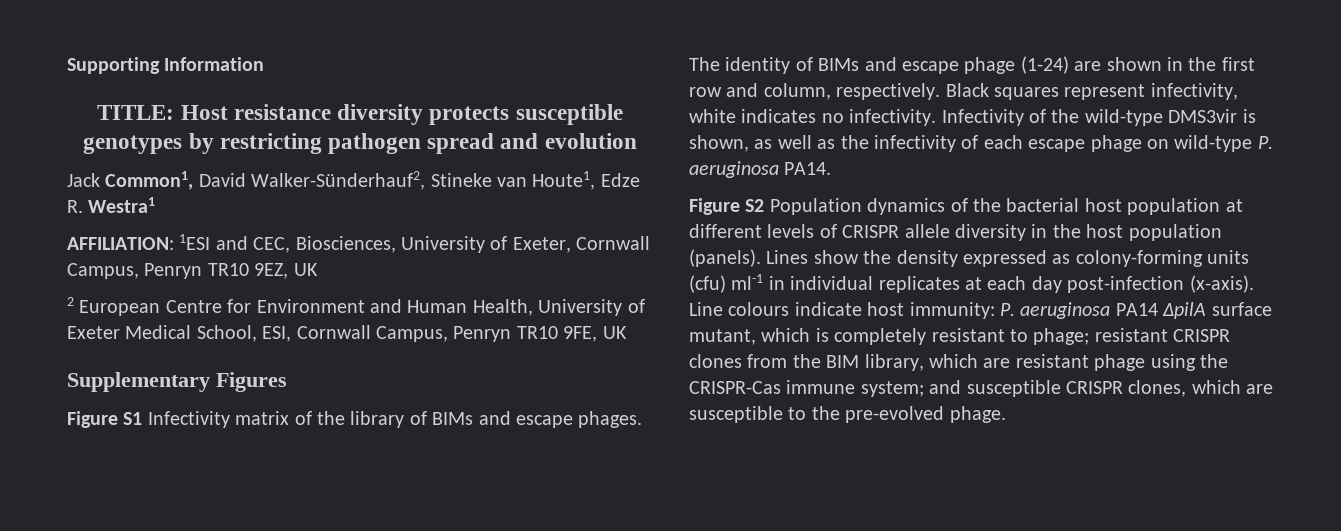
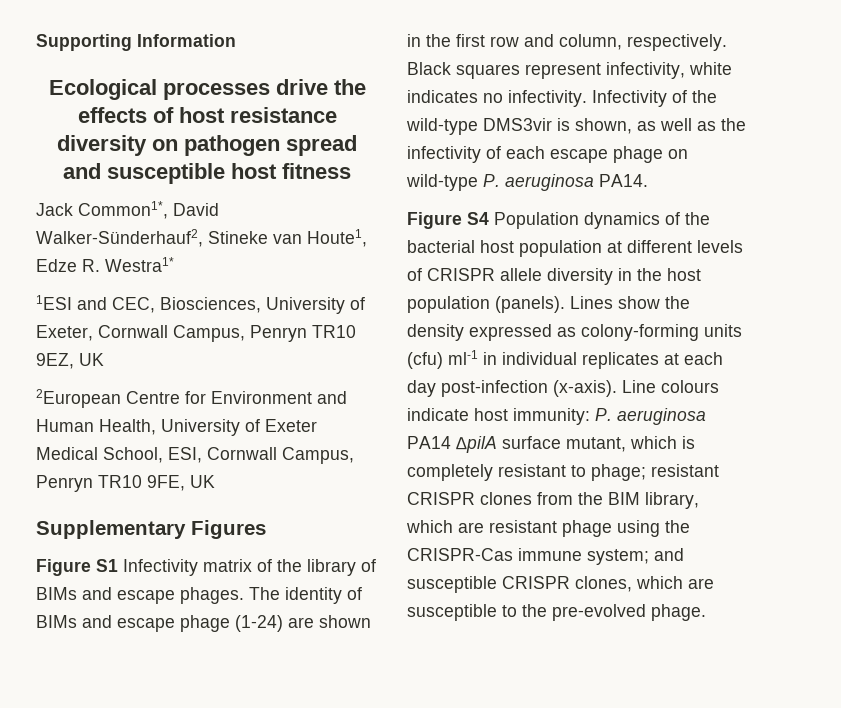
- TITLE: Host resistance diversity protects susceptible genotypes by restricting pathogen spread and evolution
+ Ecological processes drive the effects of host resistance diversity on pathogen spread and susceptible host fitness
- Jack Common1, David Walker-Sünderhauf2, Stineke van Houte1, Edze R. Westra1
- AFFILIATION: 1ESI and CEC, Biosciences, University of Exeter, Cornwall Campus, Penryn TR10 9EZ, UK
+ Jack Common1*, David Walker-Sünderhauf2, Stineke van Houte1, Edze R. Westra1*
+ 1ESI and CEC, Biosciences, University of Exeter, Cornwall Campus, Penryn TR10 9EZ, UK
- 2 European Centre for Environment and Human Health, University of Exeter Medical School, ESI, Cornwall Campus, Penryn TR10 9FE, UK
+ 2European Centre for Environment and Human Health, University of Exeter Medical School, ESI, Cornwall Campus, Penryn TR10 9FE, UK
- Figure S2 Population dynamics of the bacterial host population at different levels of CRISPR allele diversity in the host population (panels).
+ Figure S4 Population dynamics of the bacterial host population at different levels of CRISPR allele diversity in the host population (panels).

